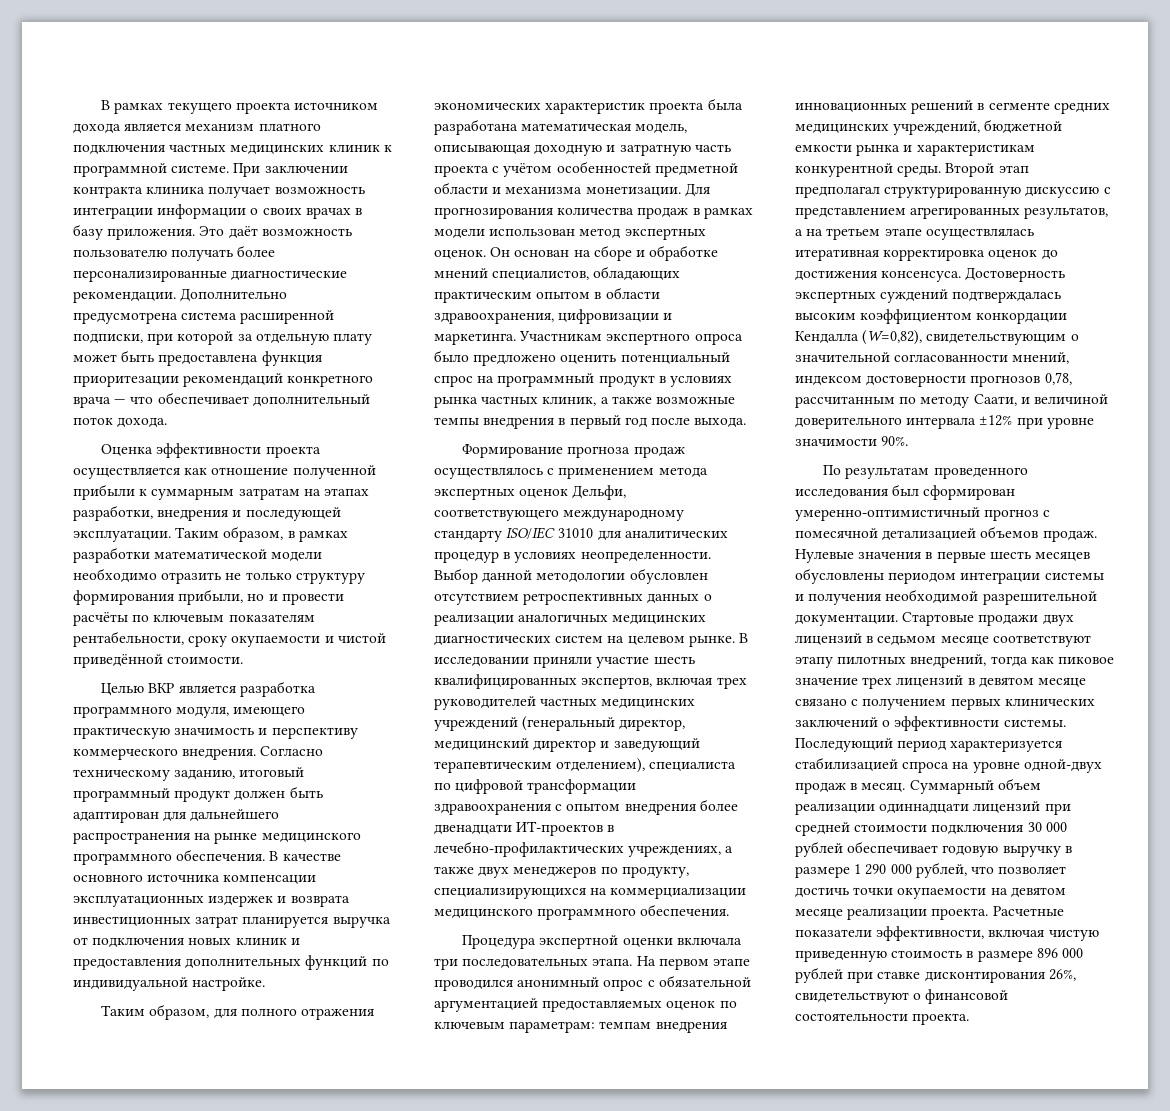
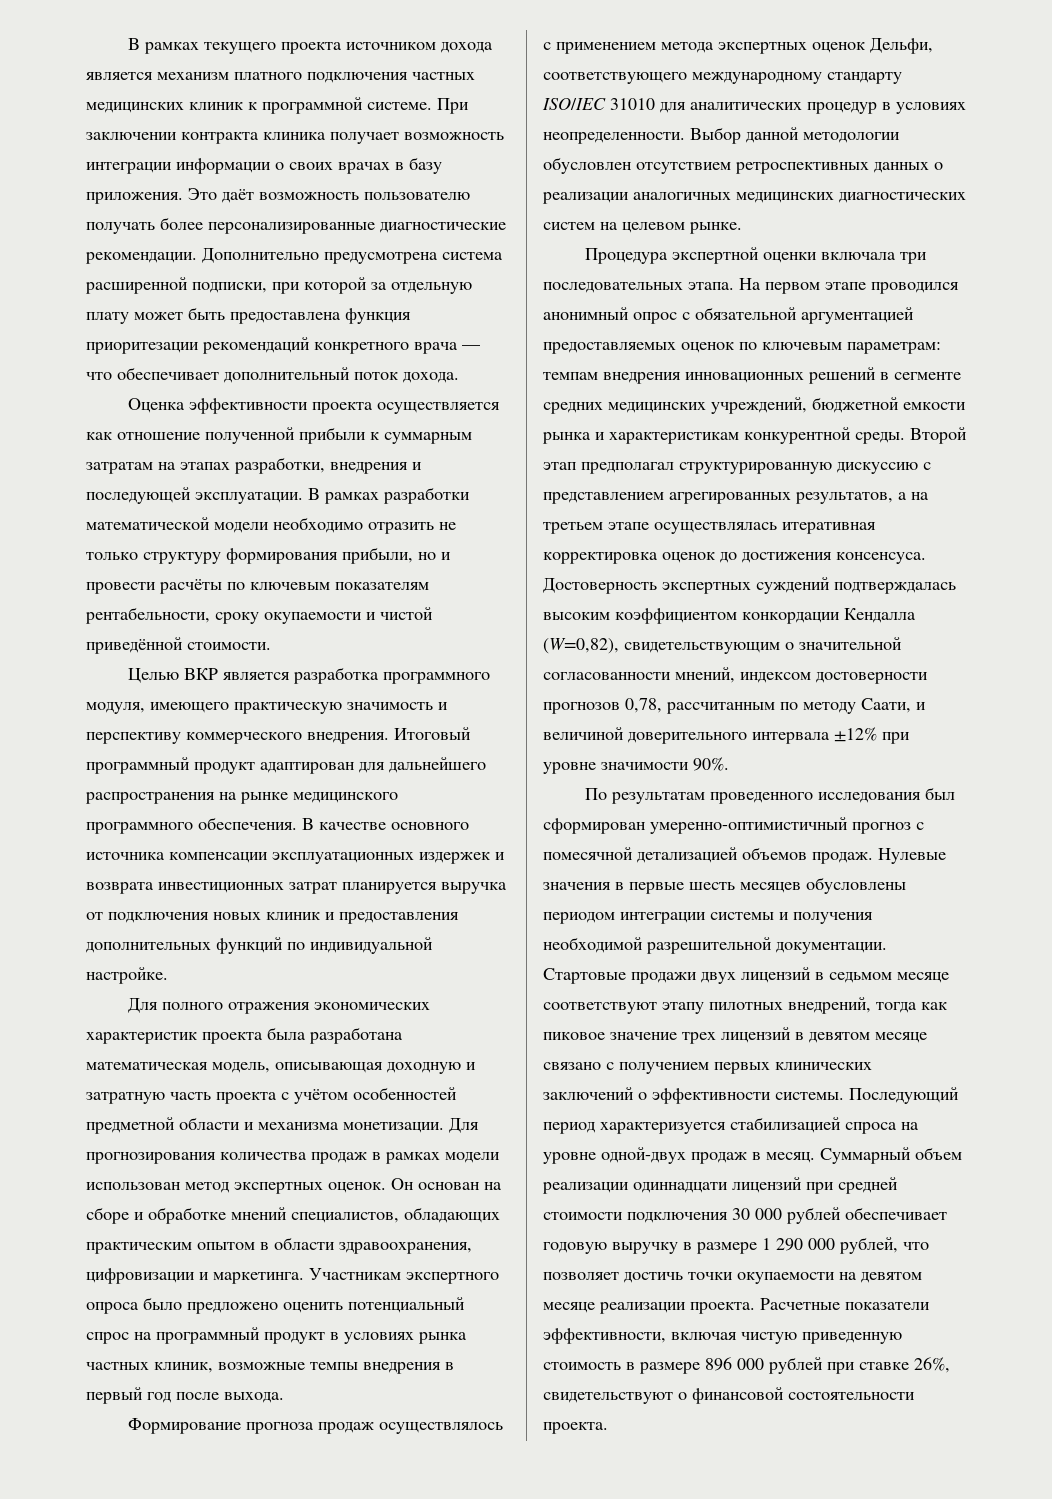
- Таким образом, в рамках разработки математической модели необходимо отразить не только структуру формирования прибыли, но и провести расчёты по ключевым показателям рентабельности, сроку окупаемости и чистой приведённой стоимости.
+ В рамках разработки математической модели необходимо отразить не только структуру формирования прибыли, но и провести расчёты по ключевым показателям рентабельности, сроку окупаемости и чистой приведённой стоимости.
- Согласно техническому заданию, итоговый программный продукт должен быть адаптирован для дальнейшего распространения на рынке медицинского программного обеспечения.
+ Итоговый программный продукт адаптирован для дальнейшего распространения на рынке медицинского программного обеспечения.
- Таким образом, для полного отражения экономических характеристик проекта была разработана математическая модель, описывающая доходную и затратную часть проекта с учётом особенностей предметной области и механизма монетизации.
+ Для полного отражения экономических характеристик проекта была разработана математическая модель, описывающая доходную и затратную часть проекта с учётом особенностей предметной области и механизма монетизации.
- Участникам экспертного опроса было предложено оценить потенциальный спрос на программный продукт в условиях рынка частных клиник, а также возможные темпы внедрения в первый год после выхода.
+ Участникам экспертного опроса было предложено оценить потенциальный спрос на программный продукт в условиях рынка частных клиник, возможные темпы внедрения в первый год после выхода.
- В исследовании приняли участие шесть квалифицированных экспертов, включая трех руководителей частных медицинских учреждений (генеральный директор, медицинский директор и заведующий терапевтическим отделением), специалиста по цифровой трансформации здравоохранения с опытом внедрения более двенадцати ИТ-проектов в лечебно-профилактических учреждениях, а также двух менеджеров по продукту, специализирующихся на коммерциализации медицинского программного обеспечения.
- Расчетные показатели эффективности, включая чистую приведенную стоимость в размере 896 000 рублей при ставке дисконтирования 26%, свидетельствуют о финансовой состоятельности проекта.
+ Расчетные показатели эффективности, включая чистую приведенную стоимость в размере 896 000 рублей при ставке 26%, свидетельствуют о финансовой состоятельности проекта.

